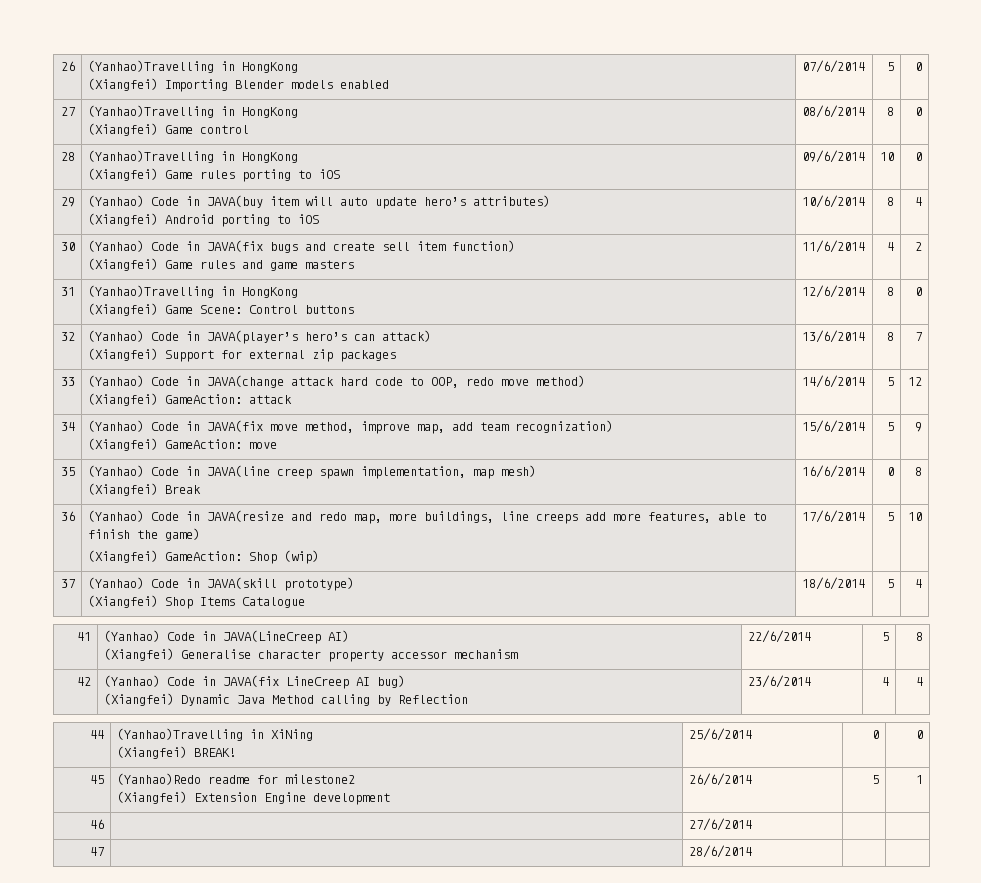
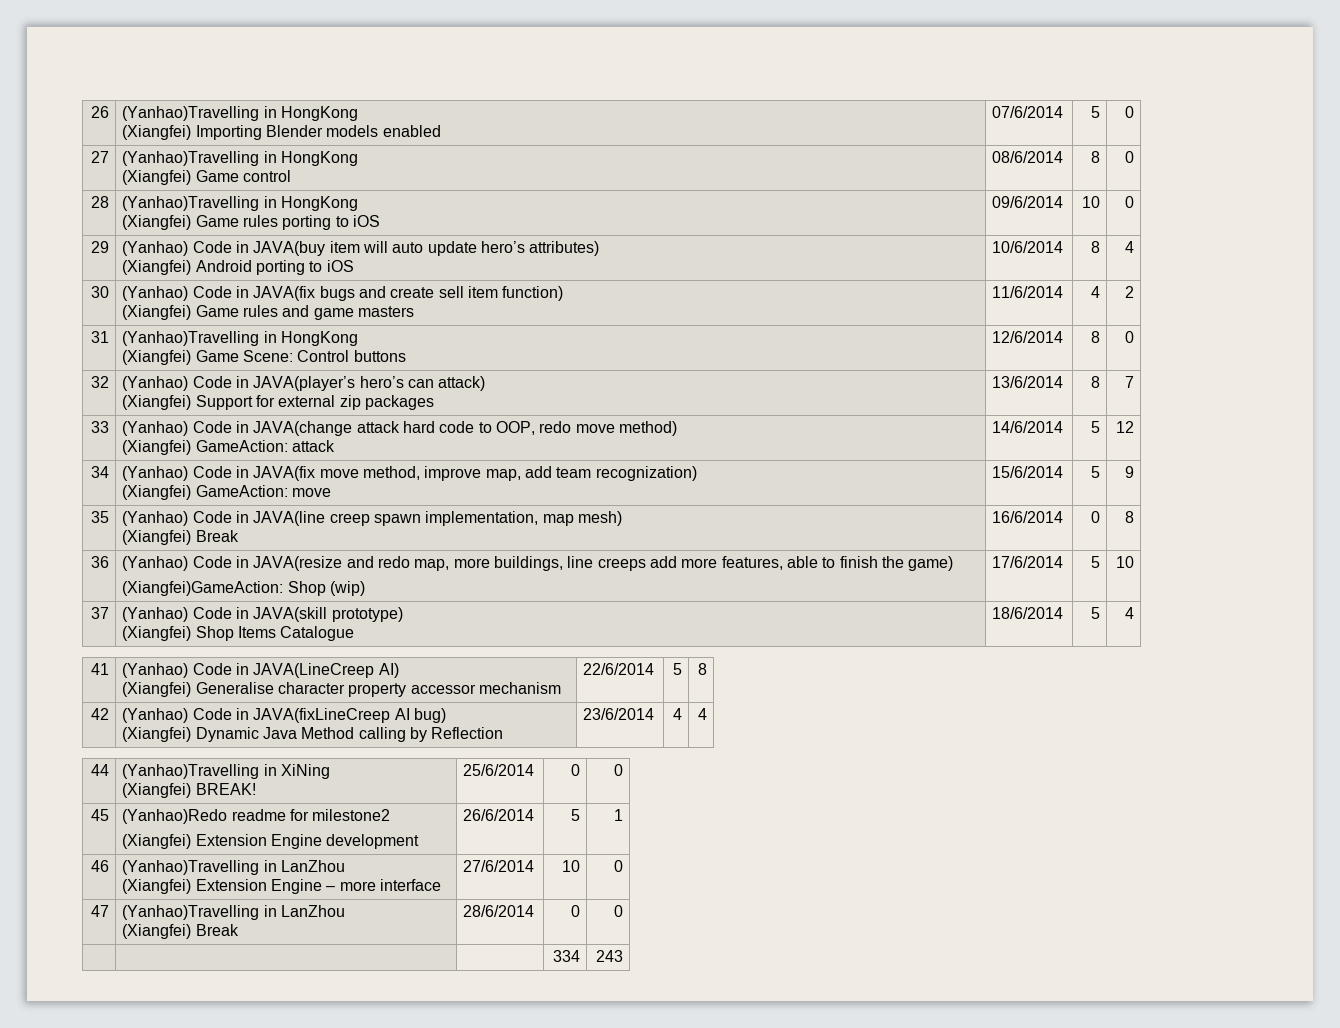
  36 | (Yanhao) Code in JAVA(resize and redo map, more buildings, line creeps add more features, able to finish the game)
- (Xiangfei) GameAction: Shop (wip) | 17/6/2014 | 5 | 10
+ (Xiangfei)GameAction: Shop (wip) | 17/6/2014 | 5 | 10
- 42 | (Yanhao) Code in JAVA(fix LineCreep AI bug)
+ 42 | (Yanhao) Code in JAVA(fixLineCreep AI bug)
- 46 | | 27/6/2014 | |
+ 46 | (Yanhao)Travelling in LanZhou
+ (Xiangfei) Extension Engine – more interface | 27/6/2014 | 10 | 0
- 47 | | 28/6/2014 | |
+ 47 | (Yanhao)Travelling in LanZhou
+ (Xiangfei) Break | 28/6/2014 | 0 | 0
+ | | | 334 | 243

